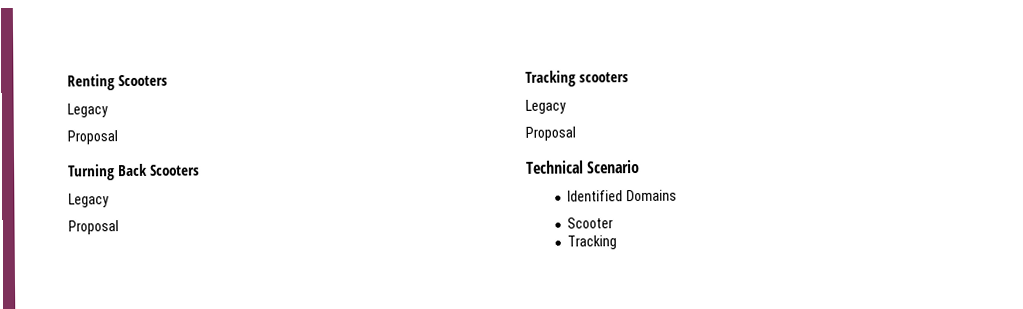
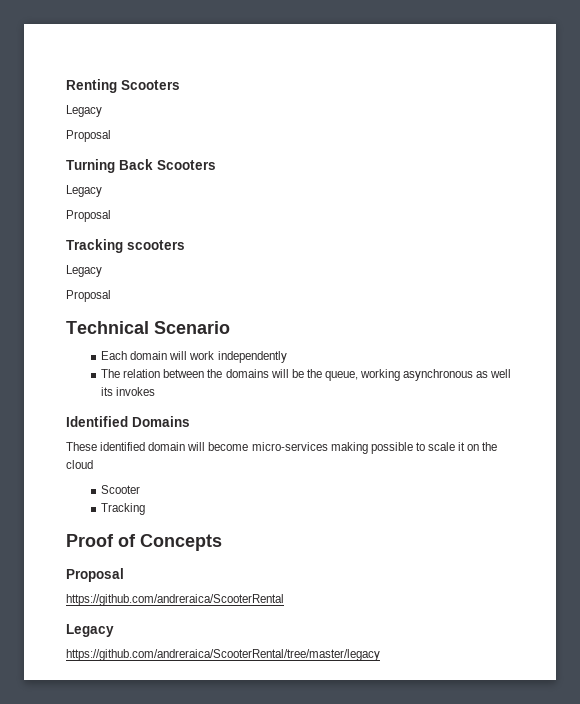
+ Each domain will work independently
+ The relation between the domains will be the queue, working asynchronous as well its invokes
  Identified Domains
+ These identified domain will become micro-services making possible to scale it on the cloud
  Scooter
  Tracking
+ Proof of Concepts
+ Proposal
+ https://github.com/andreraica/ScooterRental
+ Legacy
+ https://github.com/andreraica/ScooterRental/tree/master/legacy

